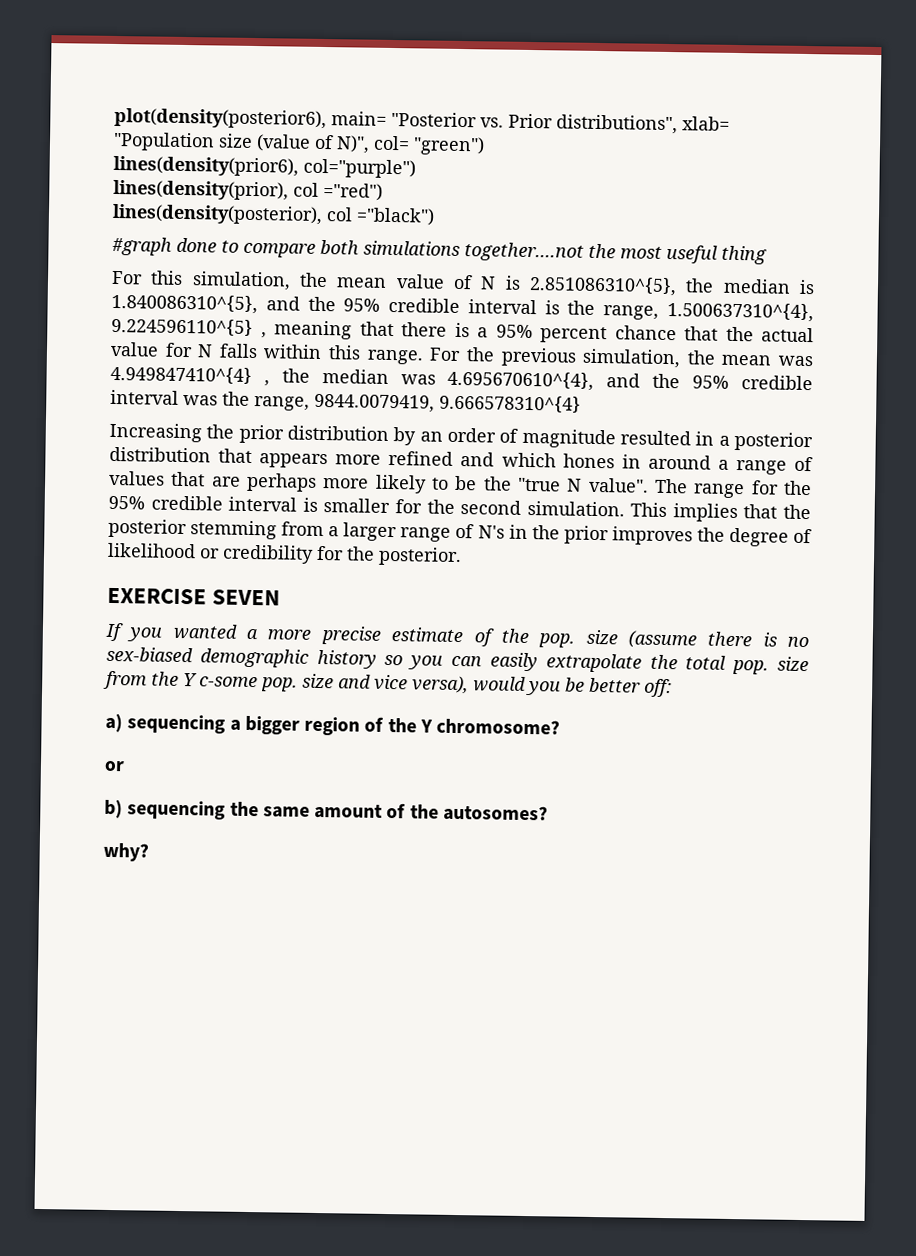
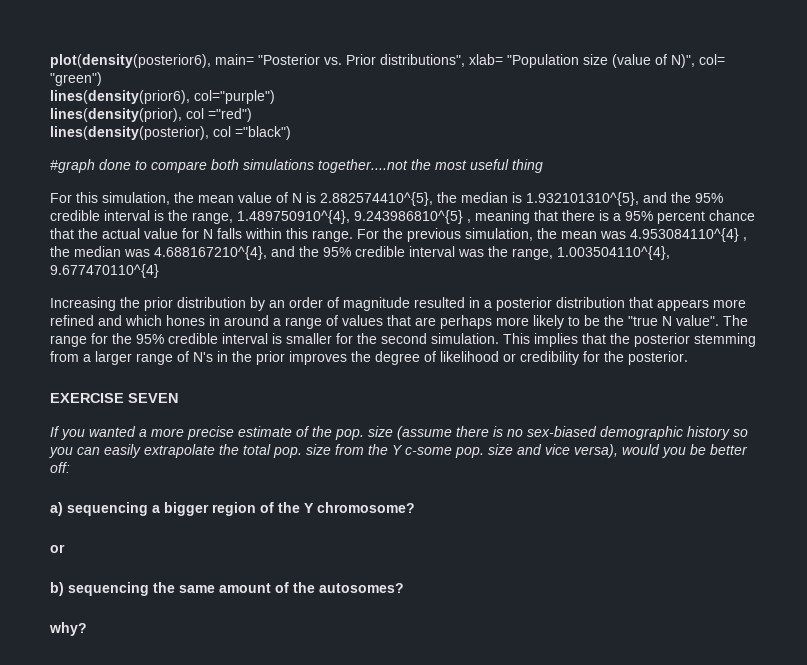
- For this simulation, the mean value of N is 2.851086310^{5}, the median is 1.840086310^{5}, and the 95% credible interval is the range, 1.500637310^{4}, 9.224596110^{5} , meaning that there is a 95% percent chance that the actual value for N falls within this range.
+ For this simulation, the mean value of N is 2.882574410^{5}, the median is 1.932101310^{5}, and the 95% credible interval is the range, 1.489750910^{4}, 9.243986810^{5} , meaning that there is a 95% percent chance that the actual value for N falls within this range.
- For the previous simulation, the mean was 4.949847410^{4} , the median was 4.695670610^{4}, and the 95% credible interval was the range, 9844.0079419, 9.666578310^{4}
+ For the previous simulation, the mean was 4.953084110^{4} , the median was 4.688167210^{4}, and the 95% credible interval was the range, 1.003504110^{4}, 9.677470110^{4}

